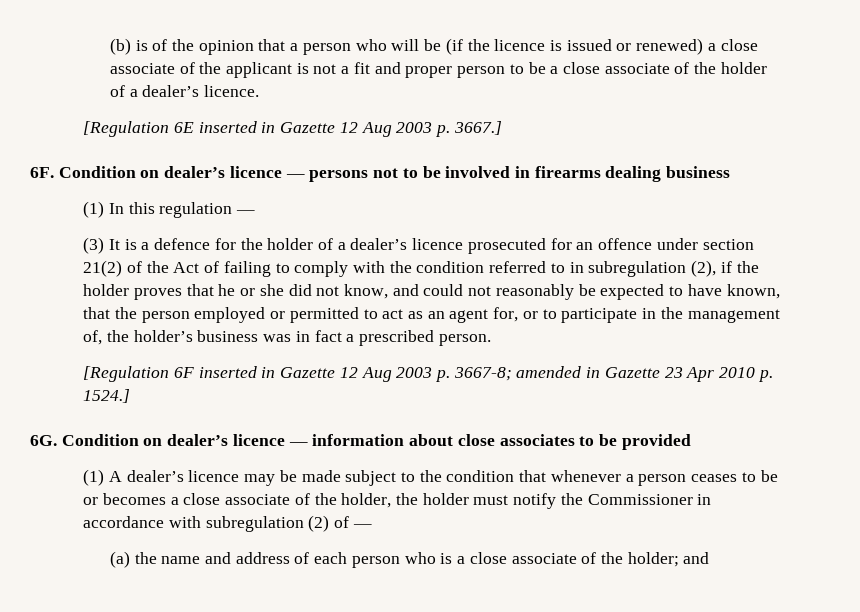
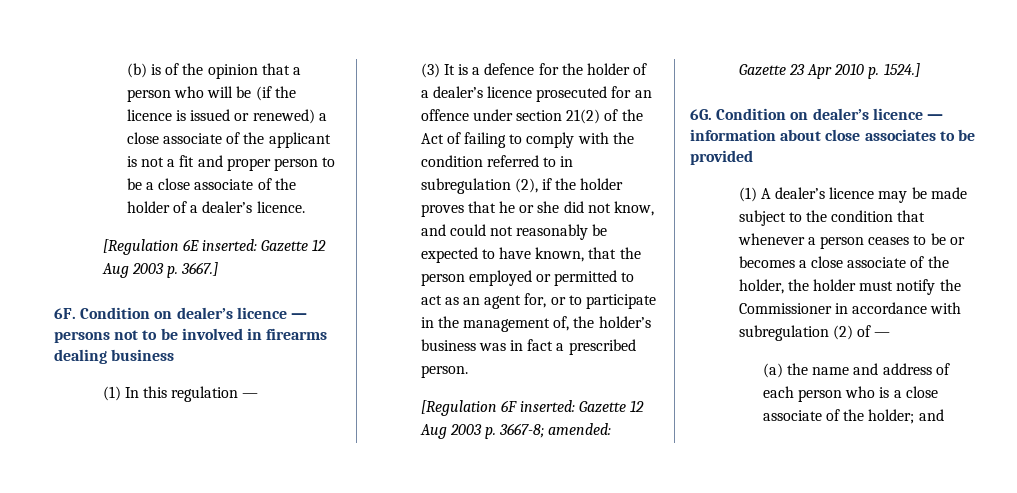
- [Regulation 6E inserted in Gazette 12 Aug 2003 p. 3667.]
+ [Regulation 6E inserted: Gazette 12 Aug 2003 p. 3667.]
- [Regulation 6F inserted in Gazette 12 Aug 2003 p. 3667-8; amended in Gazette 23 Apr 2010 p. 1524.]
+ [Regulation 6F inserted: Gazette 12 Aug 2003 p. 3667-8; amended: Gazette 23 Apr 2010 p. 1524.]

